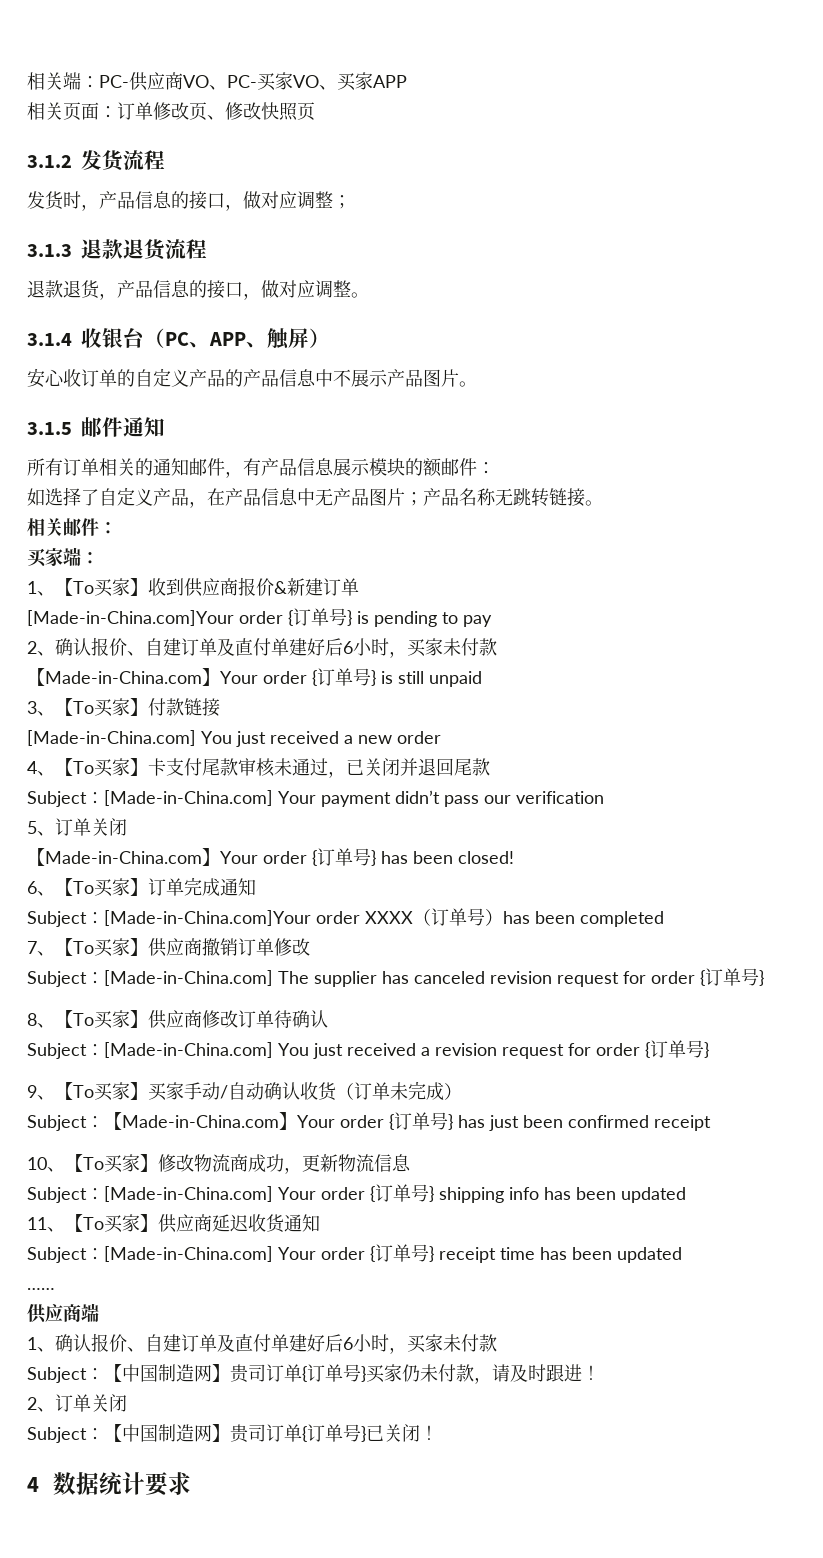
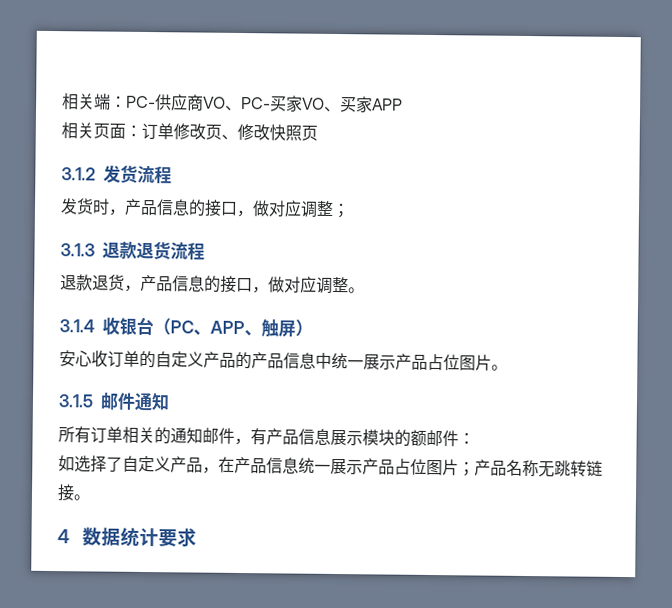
- 安心收订单的自定义产品的产品信息中不展示产品图片。
+ 安心收订单的自定义产品的产品信息中统一展示产品占位图片。
- 如选择了自定义产品，在产品信息中无产品图片；产品名称无跳转链接。
+ 如选择了自定义产品，在产品信息统一展示产品占位图片；产品名称无跳转链接。
- 相关邮件：
- 买家端：
- 1、【To买家】收到供应商报价&新建订单
- [Made-in-China.com]Your order {订单号} is pending to pay
- 2、确认报价、自建订单及直付单建好后6小时，买家未付款
- 【Made-in-China.com】Your order {订单号} is still unpaid
- 3、【To买家】付款链接
- [Made-in-China.com] You just received a new order
- 4、【To买家】卡支付尾款审核未通过，已关闭并退回尾款
- Subject：[Made-in-China.com] Your payment didn’t pass our verification
- 5、订单关闭
- 【Made-in-China.com】Your order {订单号} has been closed!
- 6、【To买家】订单完成通知
- Subject：[Made-in-China.com]Your order XXXX（订单号）has been completed
- 7、【To买家】供应商撤销订单修改
- Subject：[Made-in-China.com] The supplier has canceled revision request for order {订单号}
- 8、【To买家】供应商修改订单待确认
- Subject：[Made-in-China.com] You just received a revision request for order {订单号}
- 9、【To买家】买家手动/自动确认收货（订单未完成）
- Subject：【Made-in-China.com】Your order {订单号} has just been confirmed receipt
- 10、【To买家】修改物流商成功，更新物流信息
- Subject：[Made-in-China.com] Your order {订单号} shipping info has been updated
- 11、【To买家】供应商延迟收货通知
- Subject：[Made-in-China.com] Your order {订单号} receipt time has been updated
- ……
- 供应商端
- 1、确认报价、自建订单及直付单建好后6小时，买家未付款
- Subject：【中国制造网】贵司订单{订单号}买家仍未付款，请及时跟进！
- 2、订单关闭
- Subject：【中国制造网】贵司订单{订单号}已关闭！

